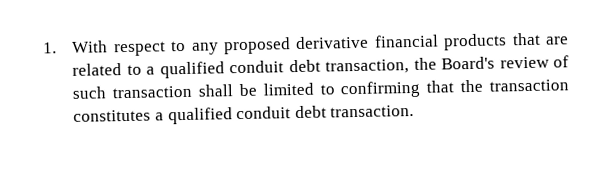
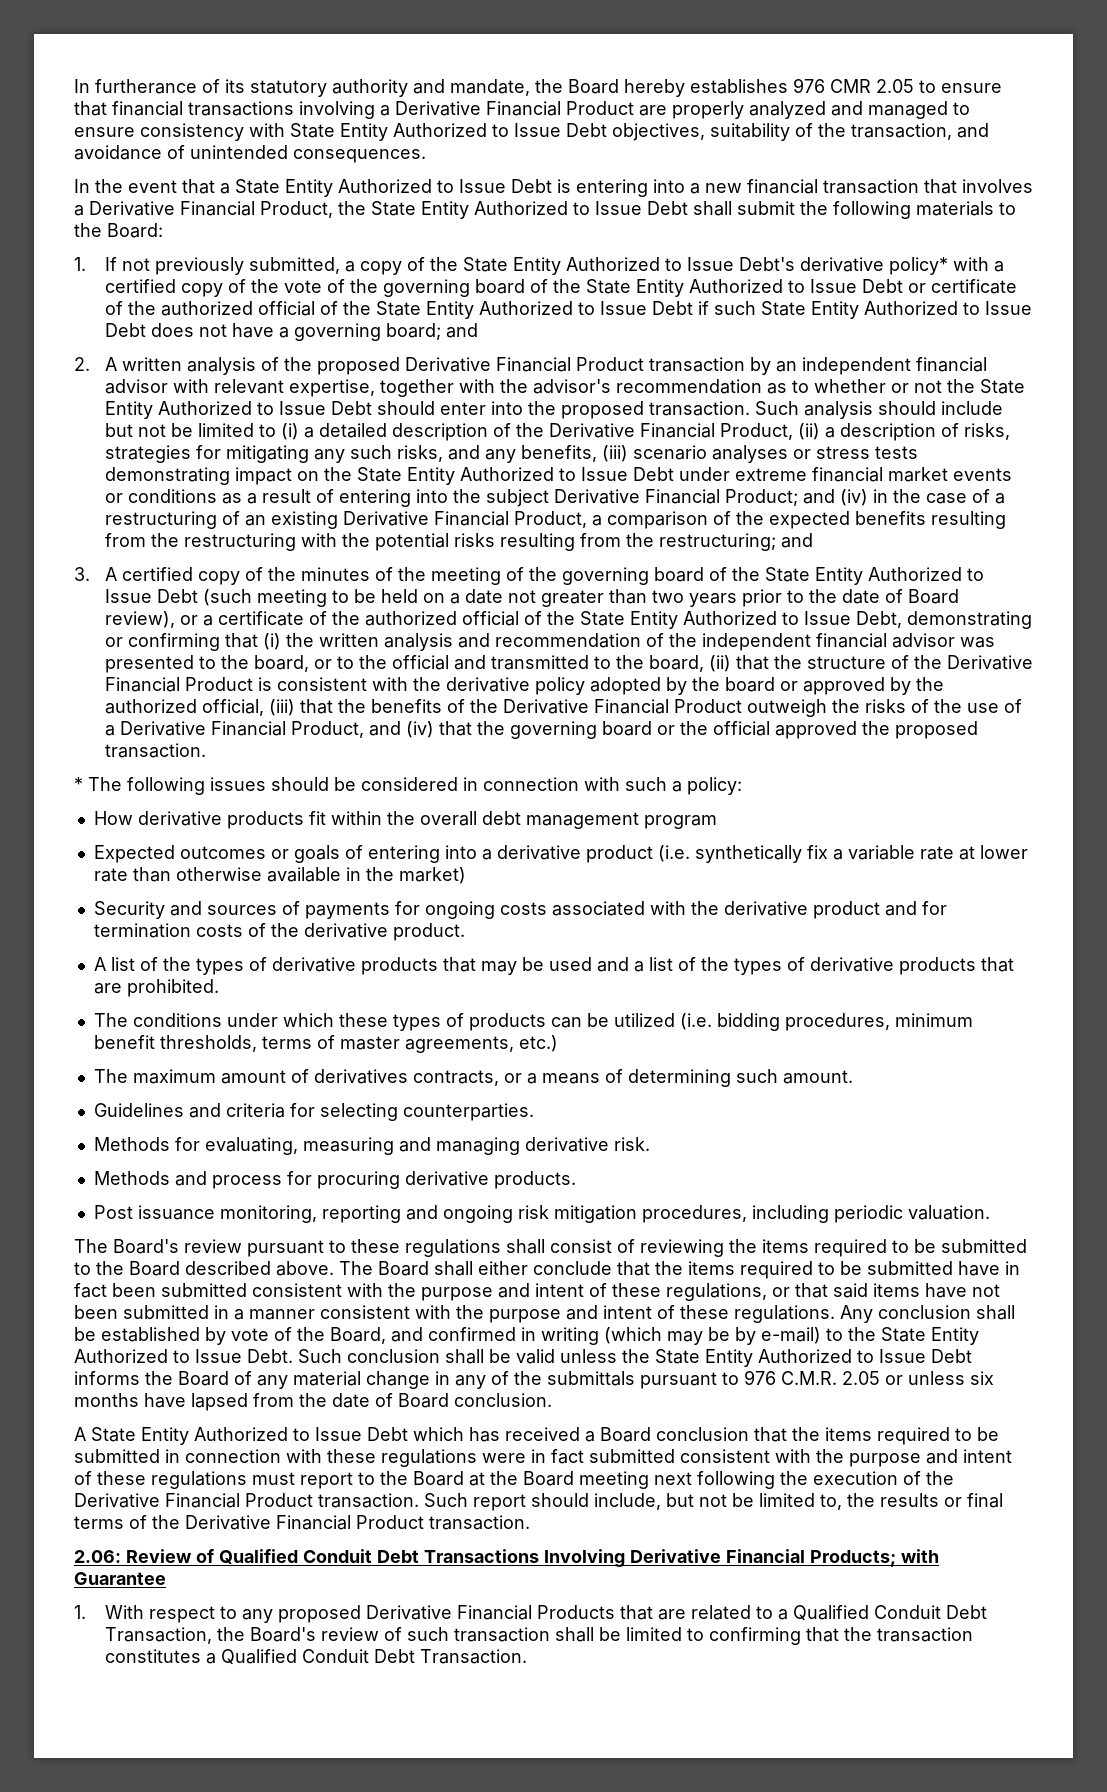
+ In furtherance of its statutory authority and mandate, the Board hereby establishes 976 CMR 2.05 to ensure that financial transactions involving a Derivative Financial Product are properly analyzed and managed to ensure consistency with State Entity Authorized to Issue Debt objectives, suitability of the transaction, and avoidance of unintended consequences.
+ In the event that a State Entity Authorized to Issue Debt is entering into a new financial transaction that involves a Derivative Financial Product, the State Entity Authorized to Issue Debt shall submit the following materials to the Board:
+ 1. If not previously submitted, a copy of the State Entity Authorized to Issue Debt's derivative policy* with a certified copy of the vote of the governing board of the State Entity Authorized to Issue Debt or certificate of the authorized official of the State Entity Authorized to Issue Debt if such State Entity Authorized to Issue Debt does not have a governing board; and
+ 2. A written analysis of the proposed Derivative Financial Product transaction by an independent financial advisor with relevant expertise, together with the advisor's recommendation as to whether or not the State Entity Authorized to Issue Debt should enter into the proposed transaction. Such analysis should include but not be limited to (i) a detailed description of the Derivative Financial Product, (ii) a description of risks, strategies for mitigating any such risks, and any benefits, (iii) scenario analyses or stress tests demonstrating impact on the State Entity Authorized to Issue Debt under extreme financial market events or conditions as a result of entering into the subject Derivative Financial Product; and (iv) in the case of a restructuring of an existing Derivative Financial Product, a comparison of the expected benefits resulting from the restructuring with the potential risks resulting from the restructuring; and
+ 3. A certified copy of the minutes of the meeting of the governing board of the State Entity Authorized to Issue Debt (such meeting to be held on a date not greater than two years prior to the date of Board review), or a certificate of the authorized official of the State Entity Authorized to Issue Debt, demonstrating or confirming that (i) the written analysis and recommendation of the independent financial advisor was presented to the board, or to the official and transmitted to the board, (ii) that the structure of the Derivative Financial Product is consistent with the derivative policy adopted by the board or approved by the authorized official, (iii) that the benefits of the Derivative Financial Product outweigh the risks of the use of a Derivative Financial Product, and (iv) that the governing board or the official approved the proposed transaction.
+ * The following issues should be considered in connection with such a policy:
+ How derivative products fit within the overall debt management program
+ Expected outcomes or goals of entering into a derivative product (i.e. synthetically fix a variable rate at lower rate than otherwise available in the market)
+ Security and sources of payments for ongoing costs associated with the derivative product and for termination costs of the derivative product.
+ A list of the types of derivative products that may be used and a list of the types of derivative products that are prohibited.
+ The conditions under which these types of products can be utilized (i.e. bidding procedures, minimum benefit thresholds, terms of master agreements, etc.)
+ The maximum amount of derivatives contracts, or a means of determining such amount.
+ Guidelines and criteria for selecting counterparties.
+ Methods for evaluating, measuring and managing derivative risk.
+ Methods and process for procuring derivative products.
+ Post issuance monitoring, reporting and ongoing risk mitigation procedures, including periodic valuation.
+ The Board's review pursuant to these regulations shall consist of reviewing the items required to be submitted to the Board described above. The Board shall either conclude that the items required to be submitted have in fact been submitted consistent with the purpose and intent of these regulations, or that said items have not been submitted in a manner consistent with the purpose and intent of these regulations. Any conclusion shall be established by vote of the Board, and confirmed in writing (which may be by e-mail) to the State Entity Authorized to Issue Debt. Such conclusion shall be valid unless the State Entity Authorized to Issue Debt informs the Board of any material change in any of the submittals pursuant to 976 C.M.R. 2.05 or unless six months have lapsed from the date of Board conclusion.
+ A State Entity Authorized to Issue Debt which has received a Board conclusion that the items required to be submitted in connection with these regulations were in fact submitted consistent with the purpose and intent of these regulations must report to the Board at the Board meeting next following the execution of the Derivative Financial Product transaction. Such report should include, but not be limited to, the results or final terms of the Derivative Financial Product transaction.
+ 2.06: Review of Qualified Conduit Debt Transactions Involving Derivative Financial Products; with Guarantee
- 1. With respect to any proposed derivative financial products that are related to a qualified conduit debt transaction, the Board's review of such transaction shall be limited to confirming that the transaction constitutes a qualified conduit debt transaction.
+ 1. With respect to any proposed Derivative Financial Products that are related to a Qualified Conduit Debt Transaction, the Board's review of such transaction shall be limited to confirming that the transaction constitutes a Qualified Conduit Debt Transaction.

